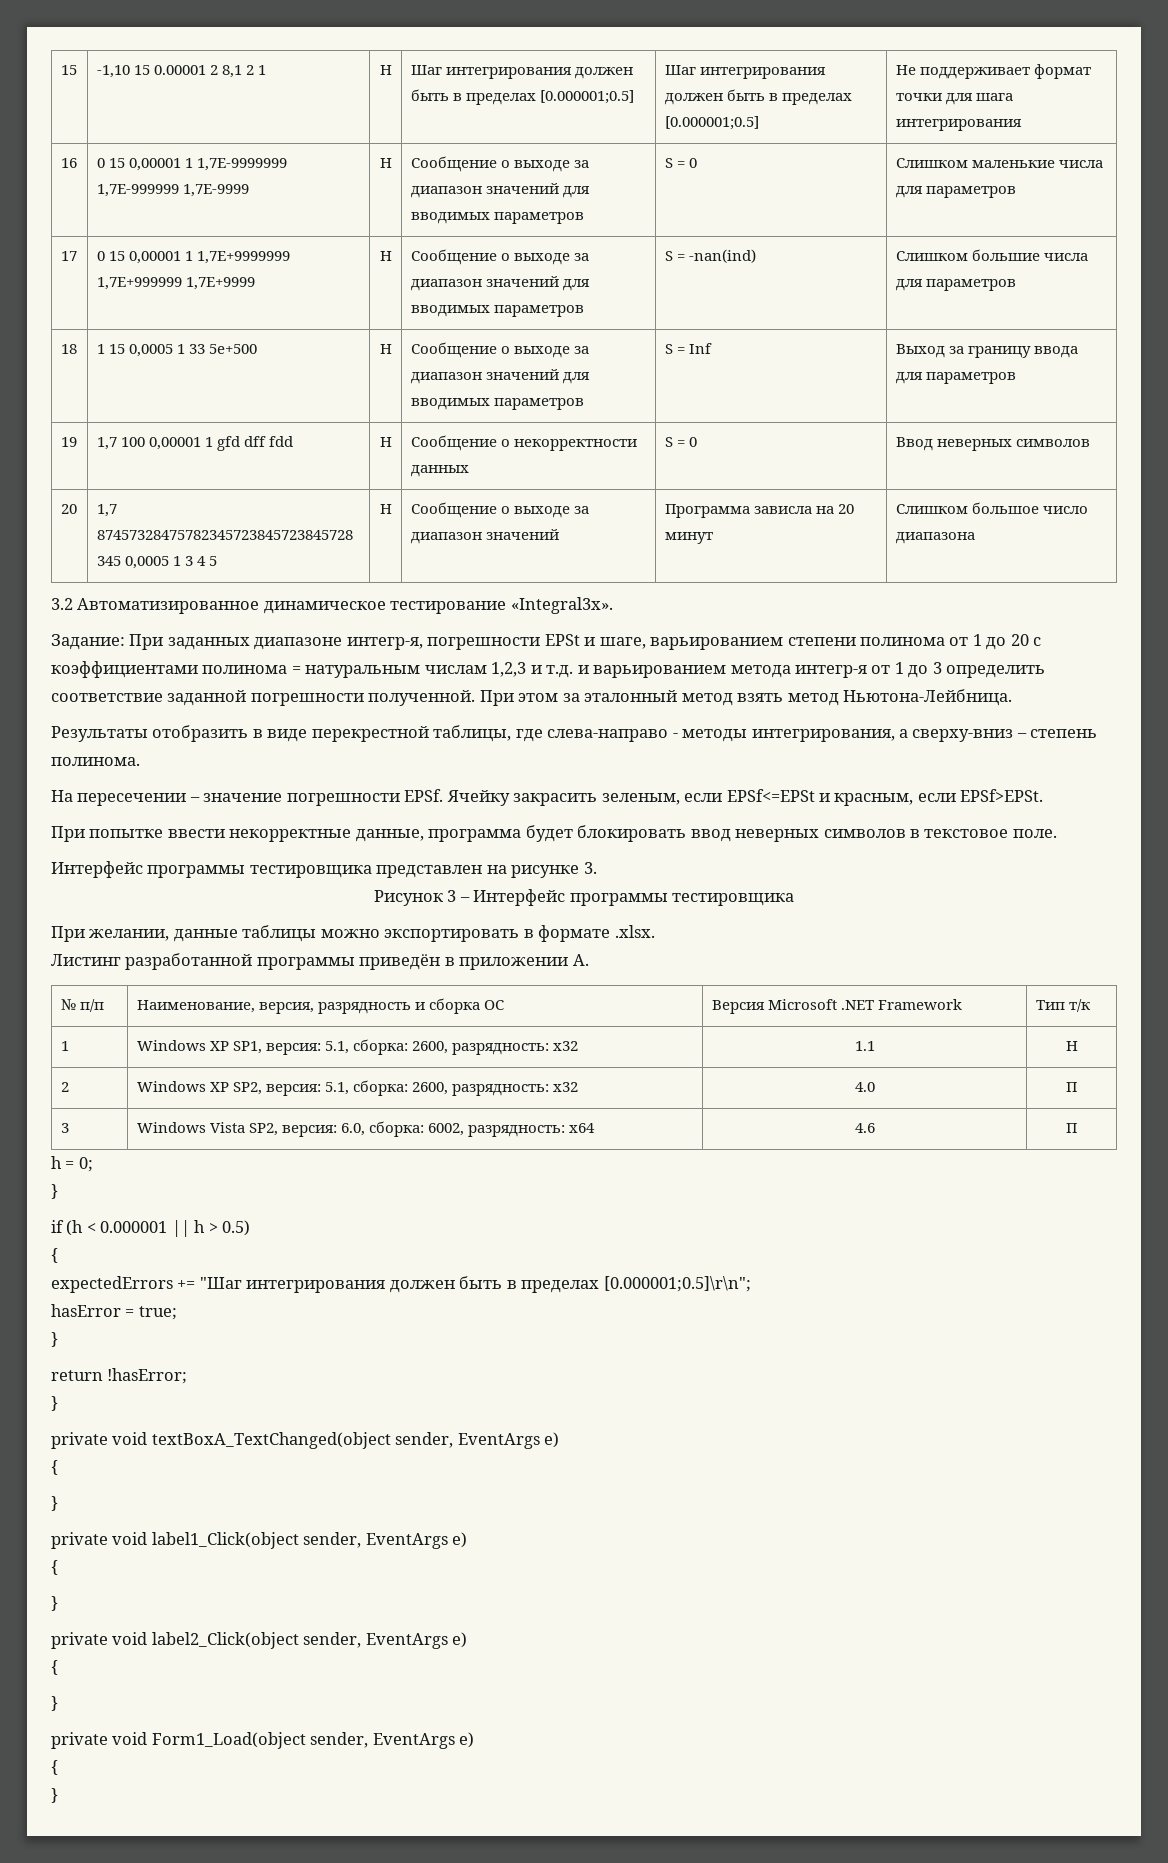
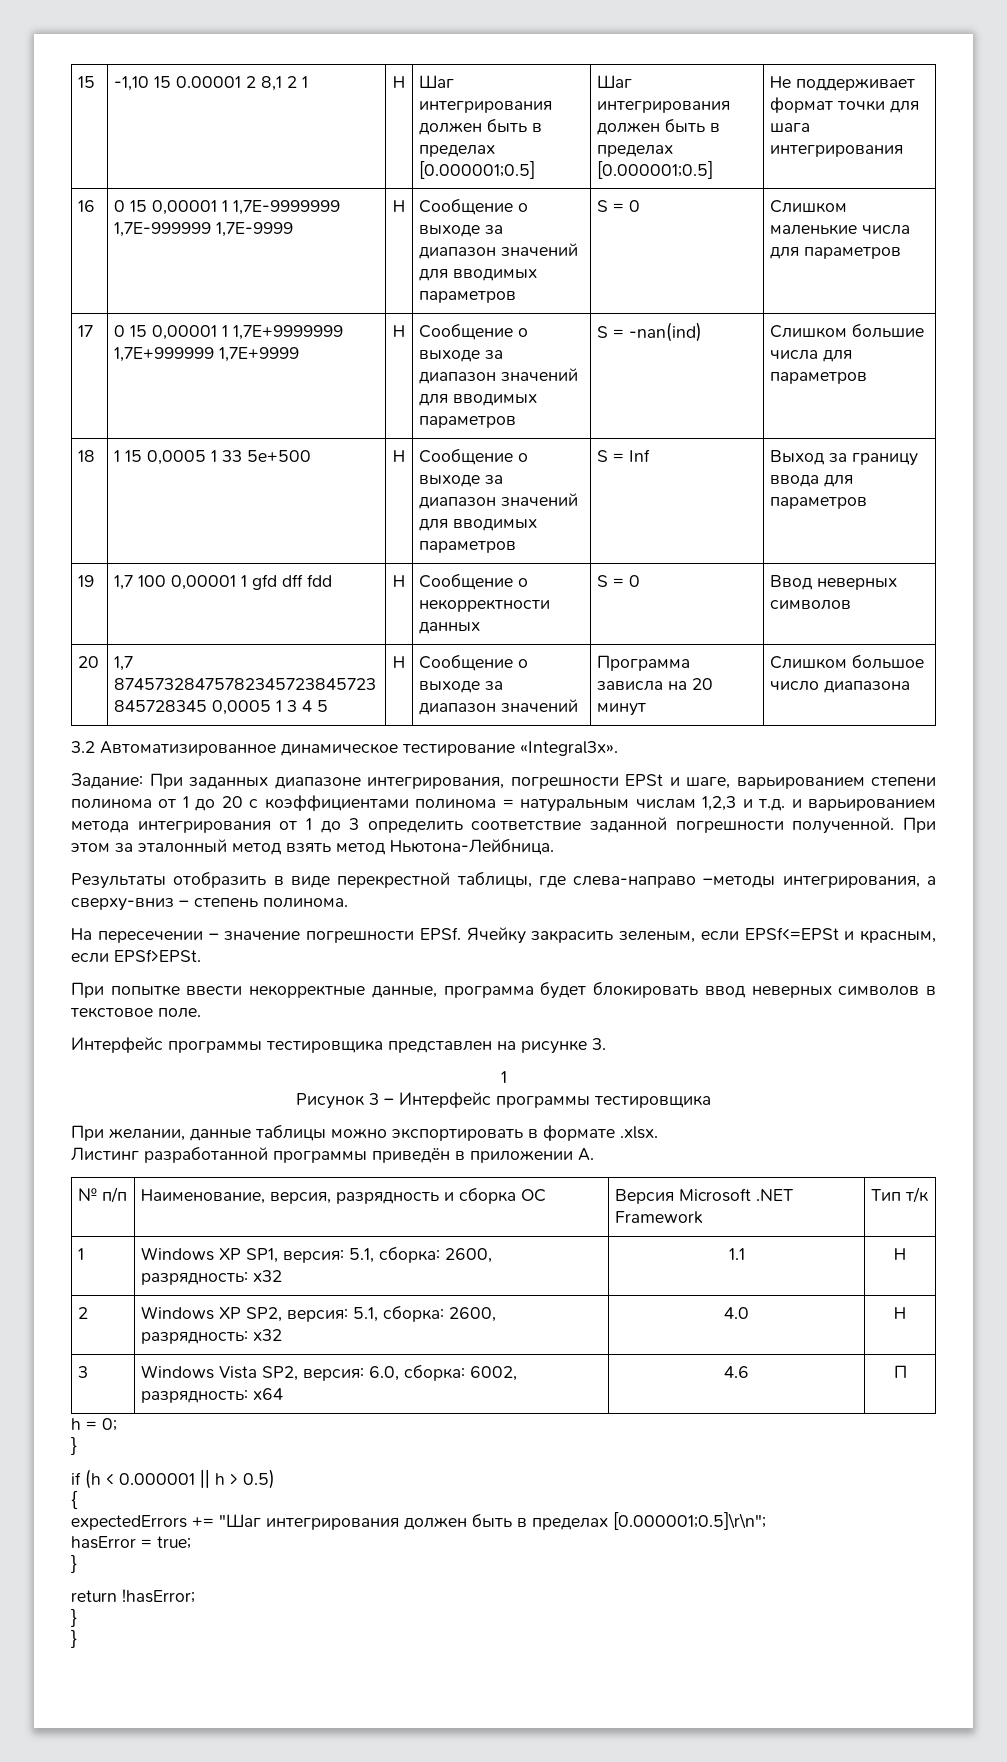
- Задание: При заданных диапазоне интегр-я, погрешности EPSt и шаге, варьированием степени полинома от 1 до 20 с коэффициентами полинома = натуральным числам 1,2,3 и т.д. и варьированием метода интегр-я от 1 до 3 определить соответствие заданной погрешности полученной.
+ Задание: При заданных диапазоне интегрирования, погрешности EPSt и шаге, варьированием степени полинома от 1 до 20 с коэффициентами полинома = натуральным числам 1,2,3 и т.д. и варьированием метода интегрирования от 1 до 3 определить соответствие заданной погрешности полученной.
- Результаты отобразить в виде перекрестной таблицы, где слева-направо - методы интегрирования, а сверху-вниз – степень полинома.
+ Результаты отобразить в виде перекрестной таблицы, где слева-направо –методы интегрирования, а сверху-вниз – степень полинома.
  Интерфейс программы тестировщика представлен на рисунке 3.
+ 1
- 2 | Windows XP SP2, версия: 5.1, сборка: 2600, разрядность: x32 | 4.0 | П
+ 2 | Windows XP SP2, версия: 5.1, сборка: 2600, разрядность: x32 | 4.0 | Н
- private void textBoxA_TextChanged(object sender, EventArgs e)
- {
- }
- private void label1_Click(object sender, EventArgs e)
- {
- }
- private void label2_Click(object sender, EventArgs e)
- {
- }
- private void Form1_Load(object sender, EventArgs e)
- {

